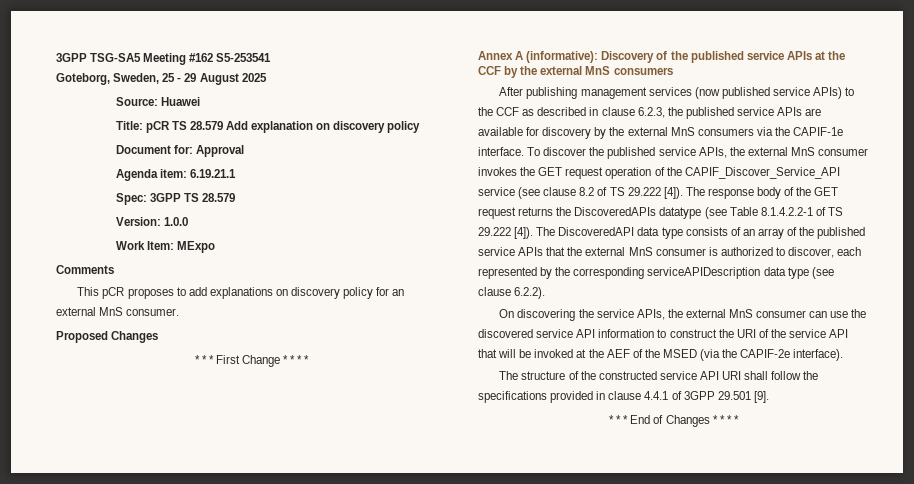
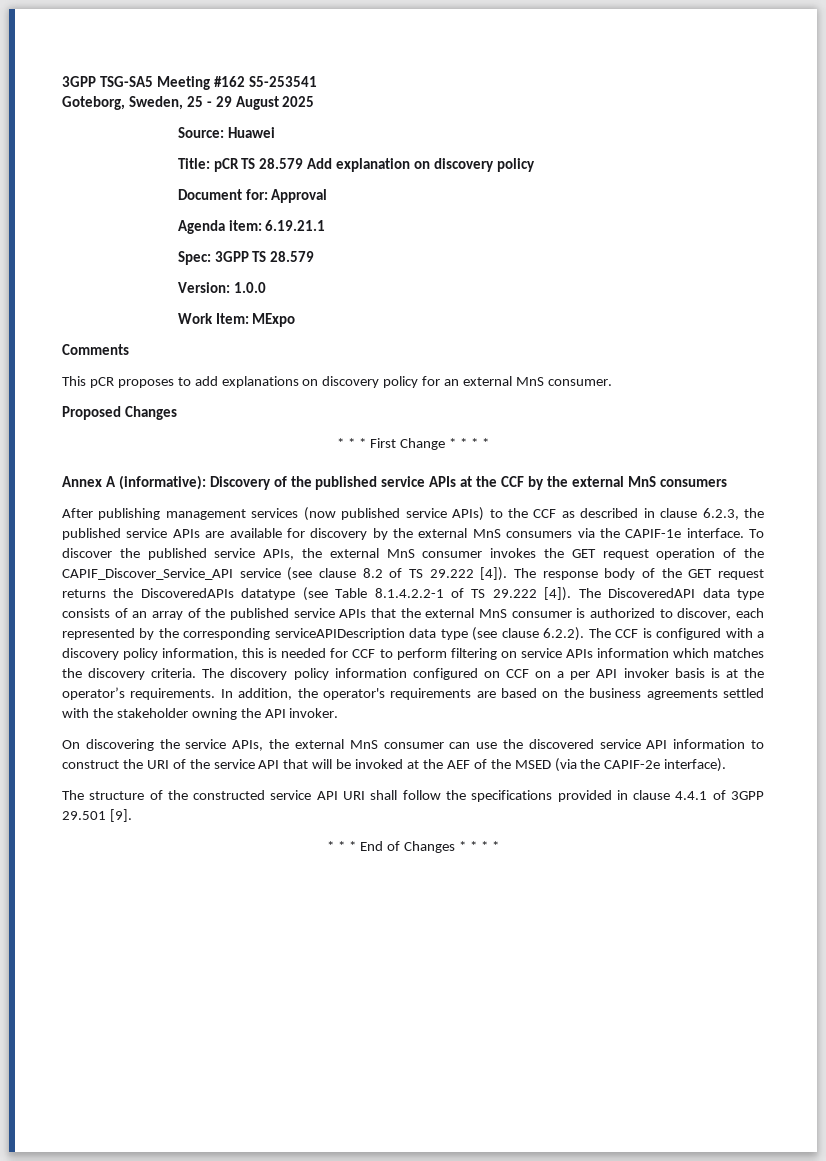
- The DiscoveredAPI data type consists of an array of the published service APIs that the external MnS consumer is authorized to discover, each represented by the corresponding serviceAPIDescription data type (see clause 6.2.2).
+ The DiscoveredAPI data type consists of an array of the published service APIs that the external MnS consumer is authorized to discover, each represented by the corresponding serviceAPIDescription data type (see clause 6.2.2). The CCF is configured with a discovery policy information, this is needed for CCF to perform filtering on service APIs information which matches the discovery criteria. The discovery policy information configured on CCF on a per API invoker basis is at the operator’s requirements. In addition, the operator's requirements are based on the business agreements settled with the stakeholder owning the API invoker.

